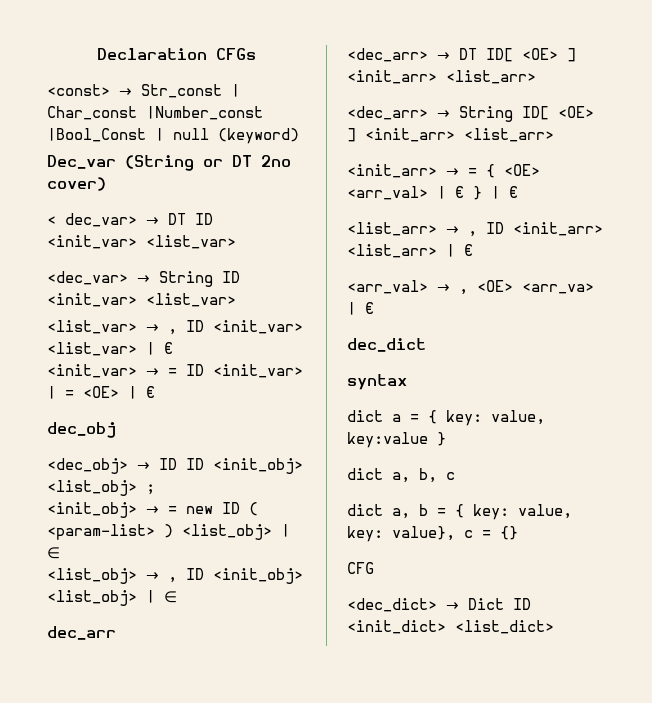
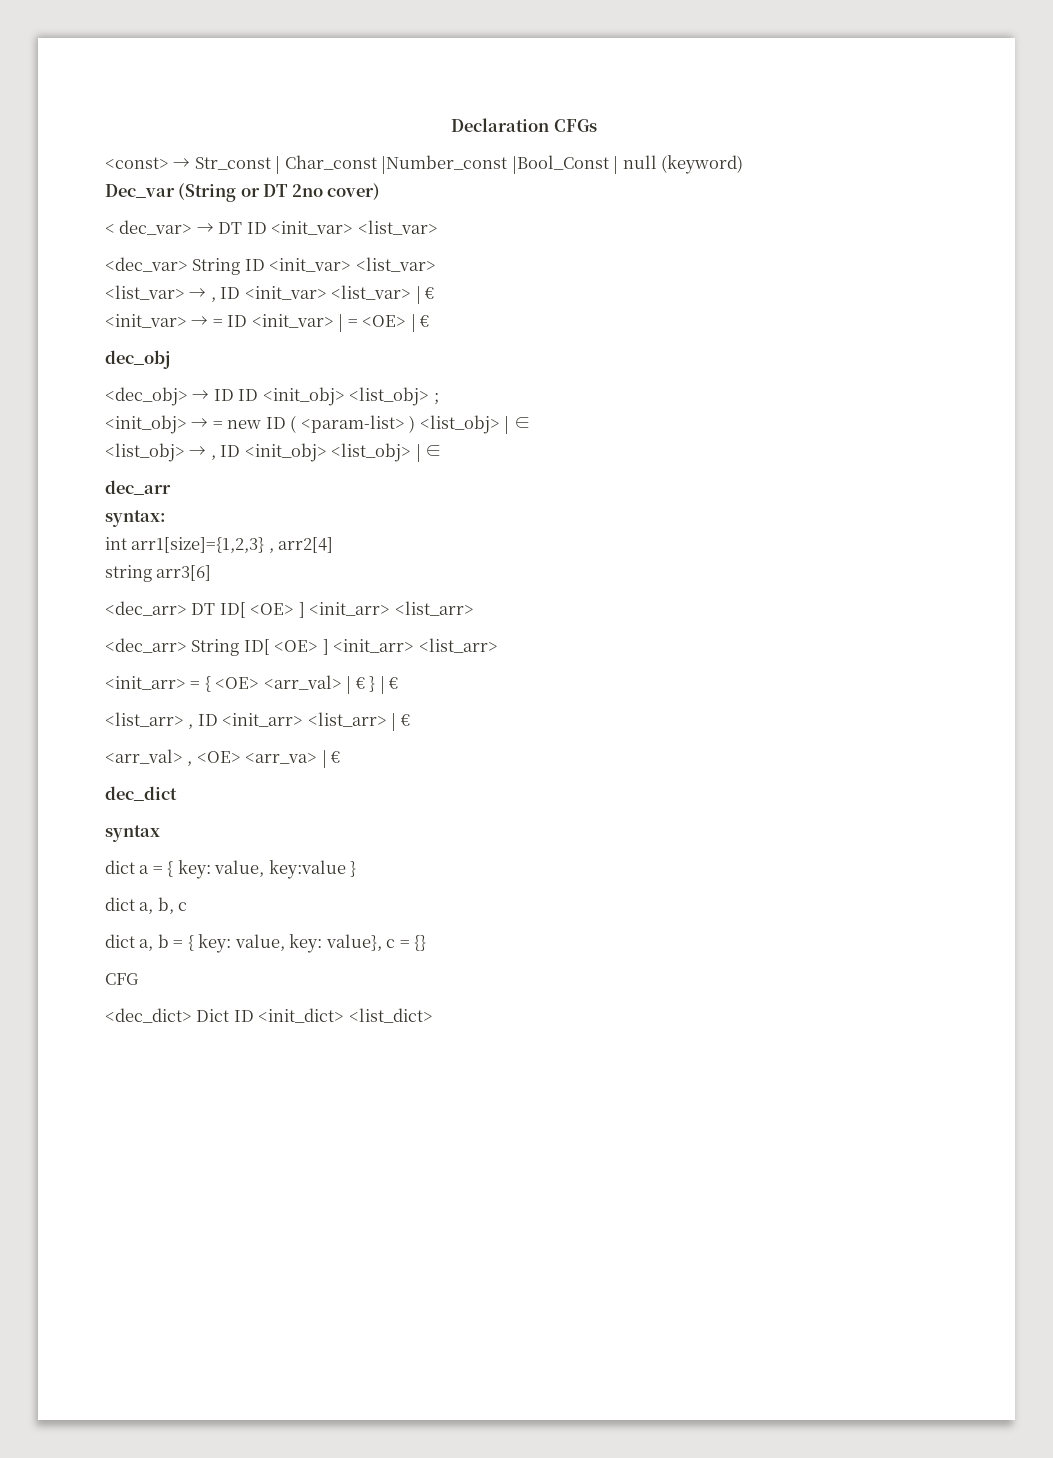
- <dec_var> → String ID <init_var> <list_var>
+ <dec_var> String ID <init_var> <list_var>
- <dec_arr> → DT ID[ <OE> ] <init_arr> <list_arr>
+ syntax:
+ int arr1[size]={1,2,3} , arr2[4]
+ string arr3[6]
+ <dec_arr> DT ID[ <OE> ] <init_arr> <list_arr>
- <dec_arr> → String ID[ <OE> ] <init_arr> <list_arr>
+ <dec_arr> String ID[ <OE> ] <init_arr> <list_arr>
- <init_arr> → = { <OE> <arr_val> | € } | €
+ <init_arr> = { <OE> <arr_val> | € } | €
- <list_arr> → , ID <init_arr> <list_arr> | €
+ <list_arr> , ID <init_arr> <list_arr> | €
- <arr_val> → , <OE> <arr_va> | €
+ <arr_val> , <OE> <arr_va> | €
- <dec_dict> → Dict ID <init_dict> <list_dict>
+ <dec_dict> Dict ID <init_dict> <list_dict>

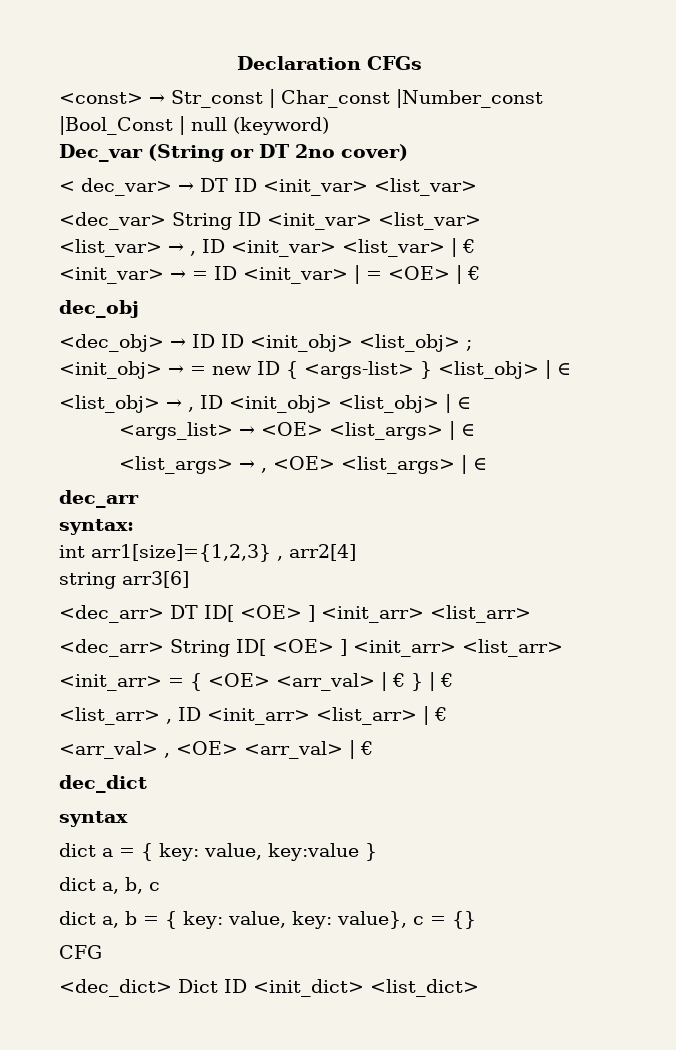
- <init_obj> → = new ID ( <param-list> ) <list_obj> | ∈
+ <init_obj> → = new ID { <args-list> } <list_obj> | ∈
+ <args_list> → <OE> <list_args> | ∈
+ <list_args> → , <OE> <list_args> | ∈
- <arr_val> , <OE> <arr_va> | €
+ <arr_val> , <OE> <arr_val> | €

